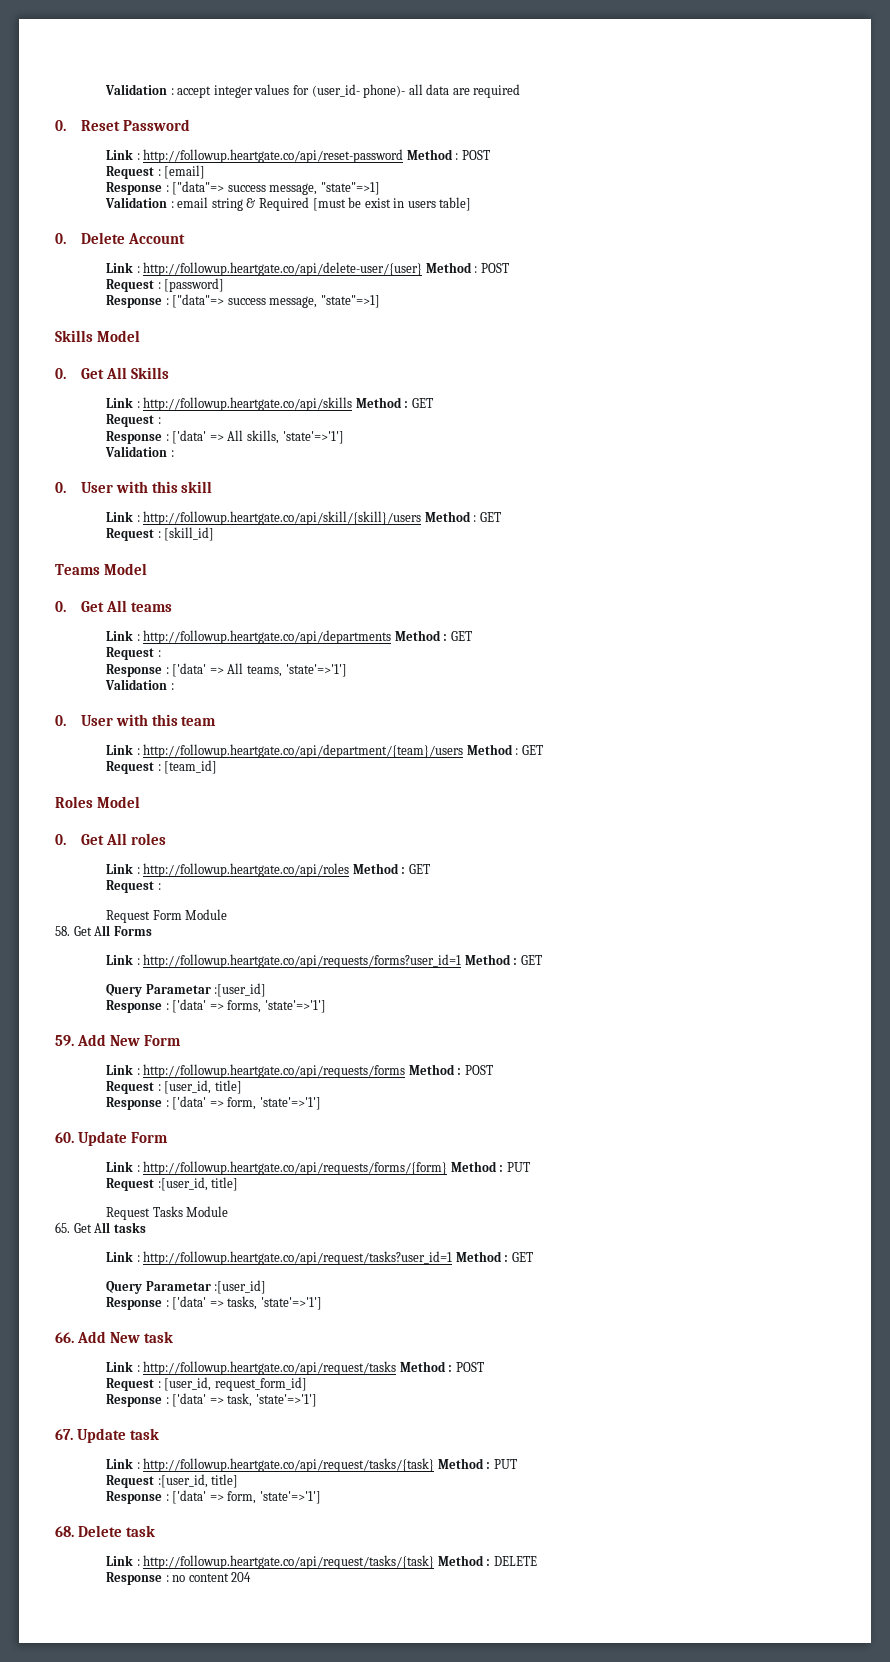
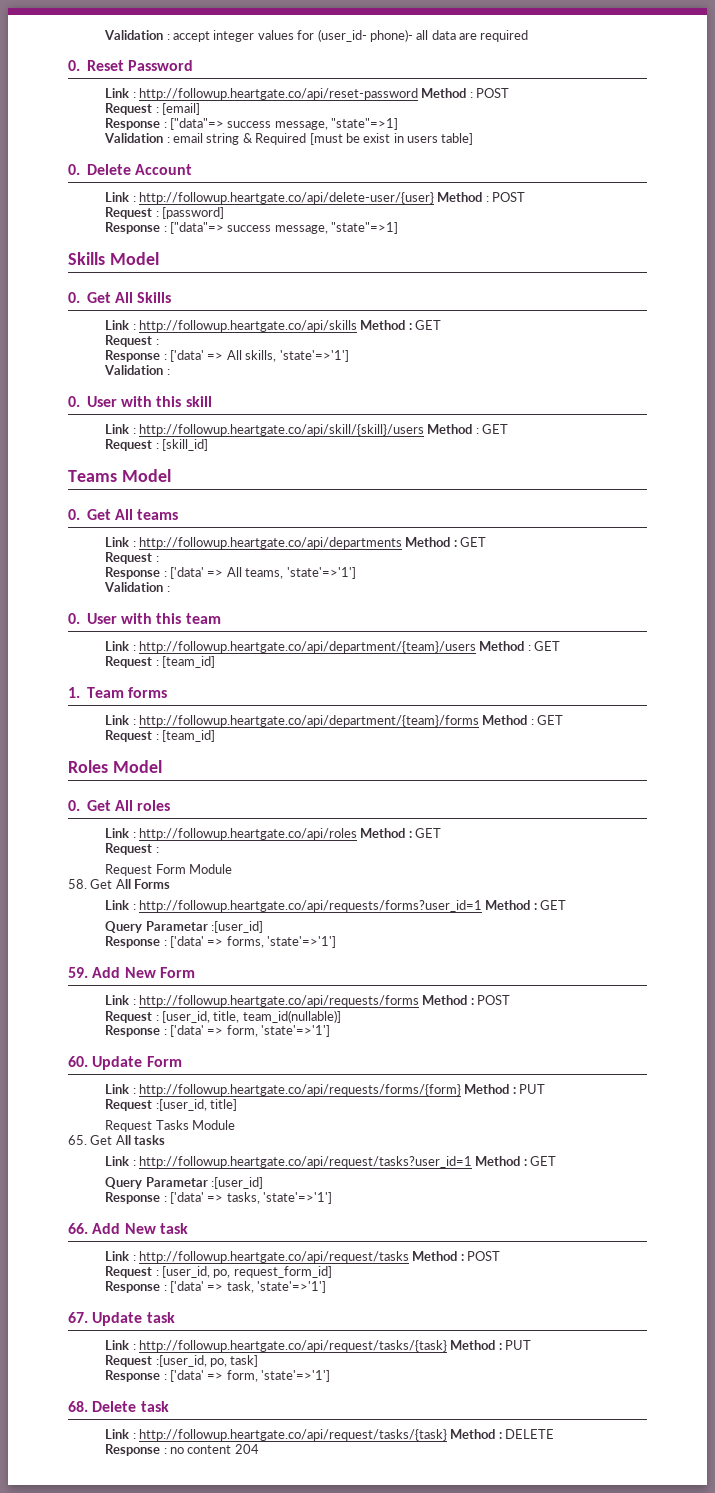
+ 1. Team forms
+ Link : http://followup.heartgate.co/api/department/{team}/forms Method : GET
+ Request : [team_id]
- Request : [user_id, title]
+ Request : [user_id, title, team_id(nullable)]
- Request : [user_id, request_form_id]
+ Request : [user_id, po, request_form_id]
  Link : http://followup.heartgate.co/api/request/tasks/{task} Method : PUT
- Request :[user_id, title]
+ Request :[user_id, po, task]

